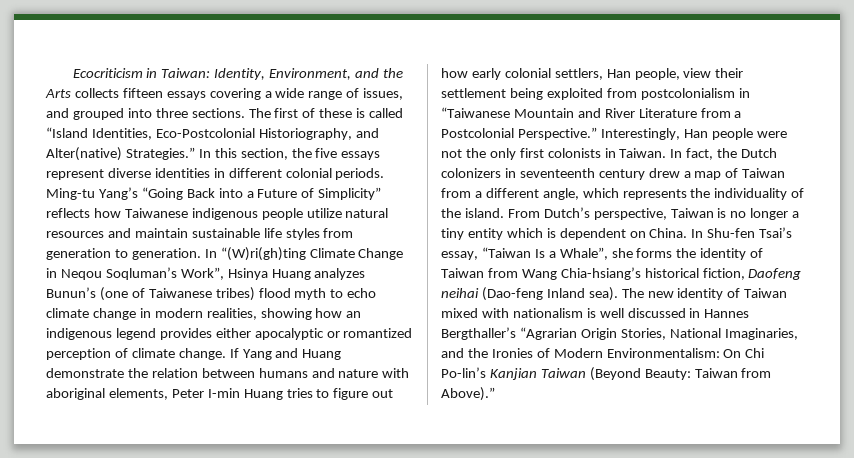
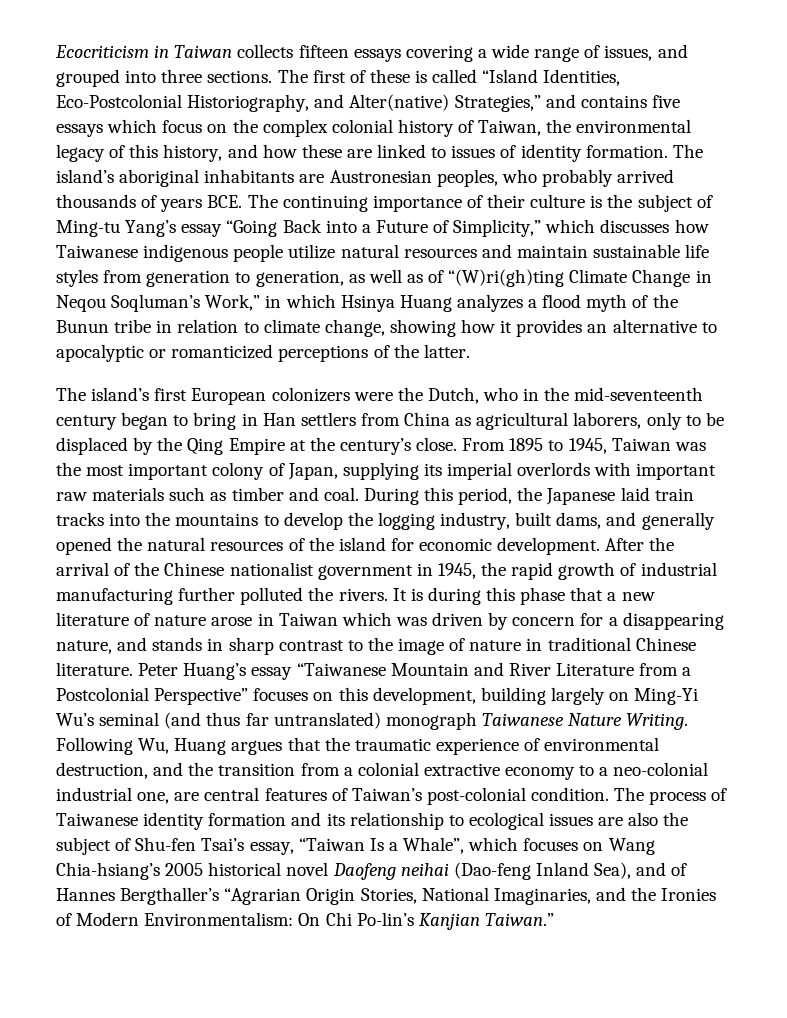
- Ecocriticism in Taiwan: Identity, Environment, and the Arts collects fifteen essays covering a wide range of issues, and grouped into three sections.
+ Ecocriticism in Taiwan collects fifteen essays covering a wide range of issues, and grouped into three sections.
- The first of these is called “Island Identities, Eco-Postcolonial Historiography, and Alter(native) Strategies.” In this section, the five essays represent diverse identities in different colonial periods. Ming-tu Yang’s “Going Back into a Future of Simplicity” reflects how Taiwanese indigenous people utilize natural resources and maintain sustainable life styles from generation to generation. In “(W)ri(gh)ting Climate Change in Neqou Soqluman’s Work”, Hsinya Huang analyzes Bunun’s (one of Taiwanese tribes) flood myth to echo climate change in modern realities, showing how an indigenous legend provides either apocalyptic or romantized perception of climate change. If Yang and Huang demonstrate the relation between humans and nature with aboriginal elements, Peter I-min Huang tries to figure out how early colonial settlers, Han people, view their settlement being exploited from postcolonialism in “Taiwanese Mountain and River Literature from a Postcolonial Perspective.” Interestingly, Han people were not the only first colonists in Taiwan. In fact, the Dutch colonizers in seventeenth century drew a map of Taiwan from a different angle, which represents the individuality of the island. From Dutch’s perspective, Taiwan is no longer a tiny entity which is dependent on China. In Shu-fen Tsai’s essay, “Taiwan Is a Whale”, she forms the identity of Taiwan from Wang Chia-hsiang’s historical fiction, Daofeng neihai (Dao-feng Inland sea). The new identity of Taiwan mixed with nationalism is well discussed in Hannes Bergthaller’s “Agrarian Origin Stories, National Imaginaries, and the Ironies of Modern Environmentalism:
+ The first of these is called “Island Identities, Eco-Postcolonial Historiography, and Alter(native) Strategies,” and contains five essays which focus on the complex colonial history of Taiwan, the environmental legacy of this history, and how these are linked to issues of identity formation. The island’s aboriginal inhabitants are Austronesian peoples, who probably arrived thousands of years BCE. The continuing importance of their culture is the subject of Ming-tu Yang’s essay “Going Back into a Future of Simplicity,” which discusses how Taiwanese indigenous people utilize natural resources and maintain sustainable life styles from generation to generation, as well as of “(W)ri(gh)ting Climate Change in Neqou Soqluman’s Work,” in which Hsinya Huang analyzes a flood myth of the Bunun tribe in relation to climate change, showing how it provides an alternative to apocalyptic or romanticized perceptions of the latter.
+ The island’s first European colonizers were the Dutch, who in the mid-seventeenth century began to bring in Han settlers from China as agricultural laborers, only to be displaced by the Qing Empire at the century’s close. From 1895 to 1945, Taiwan was the most important colony of Japan, supplying its imperial overlords with important raw materials such as timber and coal. During this period, the Japanese laid train tracks into the mountains to develop the logging industry, built dams, and generally opened the natural resources of the island for economic development. After the arrival of the Chinese nationalist government in 1945, the rapid growth of industrial manufacturing further polluted the rivers. It is during this phase that a new literature of nature arose in Taiwan which was driven by concern for a disappearing nature, and stands in sharp contrast to the image of nature in traditional Chinese literature. Peter Huang’s essay “Taiwanese Mountain and River Literature from a Postcolonial Perspective” focuses on this development, building largely on Ming-Yi Wu’s seminal (and thus far untranslated) monograph Taiwanese Nature Writing. Following Wu, Huang argues that the traumatic experience of environmental destruction, and the transition from a colonial extractive economy to a neo-colonial industrial one, are central features of Taiwan’s post-colonial condition. The process of Taiwanese identity formation and its relationship to ecological issues are also the subject of Shu-fen Tsai’s essay, “Taiwan Is a Whale”, which focuses on Wang Chia-hsiang’s 2005 historical novel Daofeng neihai (Dao-feng Inland Sea), and of Hannes Bergthaller’s “Agrarian Origin Stories, National Imaginaries, and the Ironies of Modern Environmentalism:
- On Chi Po-lin’s Kanjian Taiwan (Beyond Beauty: Taiwan from Above).”
+ On Chi Po-lin’s Kanjian Taiwan.”

